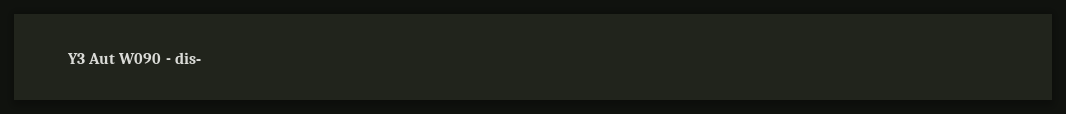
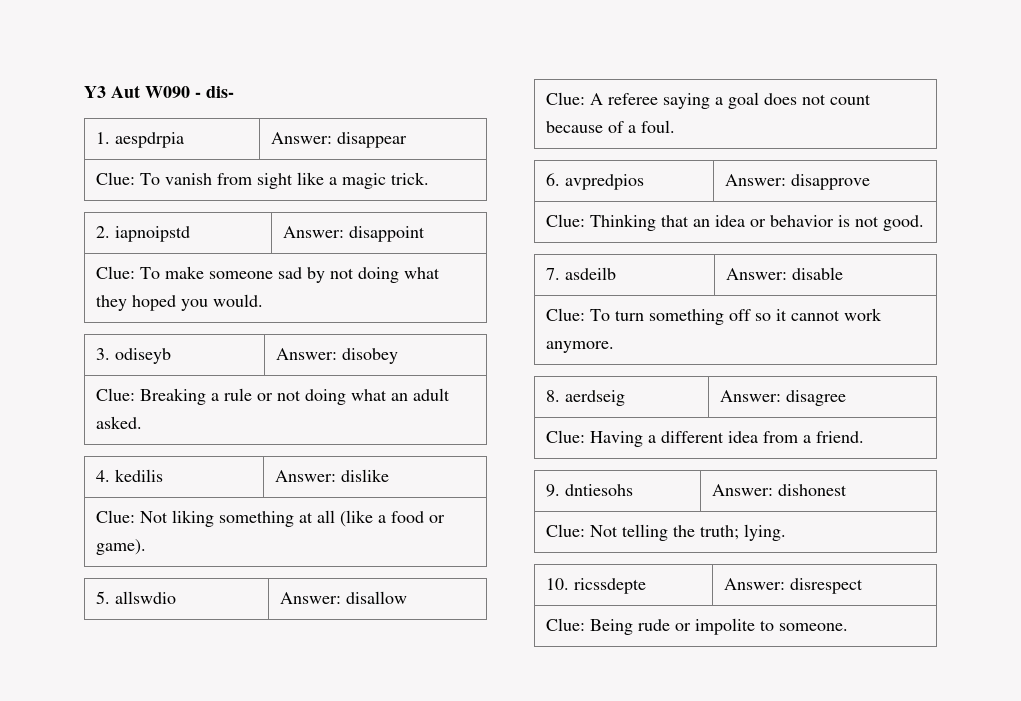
+ 1. aespdrpia | Answer: disappear
+ Clue: To vanish from sight like a magic trick.
+ 2. iapnoipstd | Answer: disappoint
+ Clue: To make someone sad by not doing what they hoped you would.
+ 3. odiseyb | Answer: disobey
+ Clue: Breaking a rule or not doing what an adult asked.
+ 4. kedilis | Answer: dislike
+ Clue: Not liking something at all (like a food or game).
+ 5. allswdio | Answer: disallow
+ Clue: A referee saying a goal does not count because of a foul.
+ 6. avpredpios | Answer: disapprove
+ Clue: Thinking that an idea or behavior is not good.
+ 7. asdeilb | Answer: disable
+ Clue: To turn something off so it cannot work anymore.
+ 8. aerdseig | Answer: disagree
+ Clue: Having a different idea from a friend.
+ 9. dntiesohs | Answer: dishonest
+ Clue: Not telling the truth; lying.
+ 10. ricssdepte | Answer: disrespect
+ Clue: Being rude or impolite to someone.

